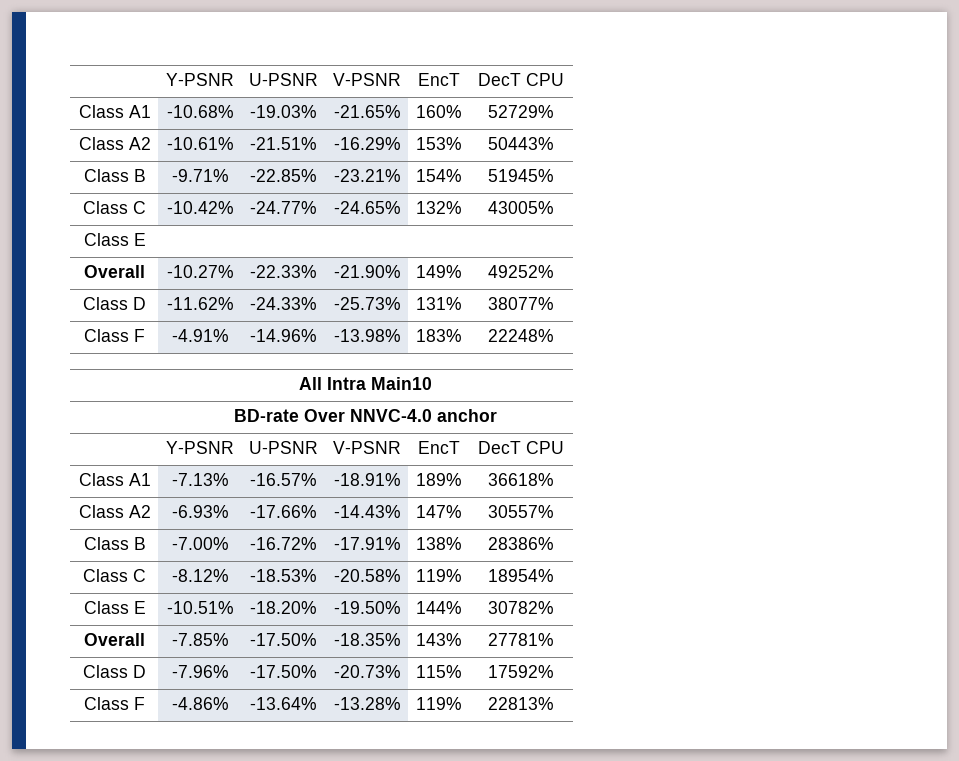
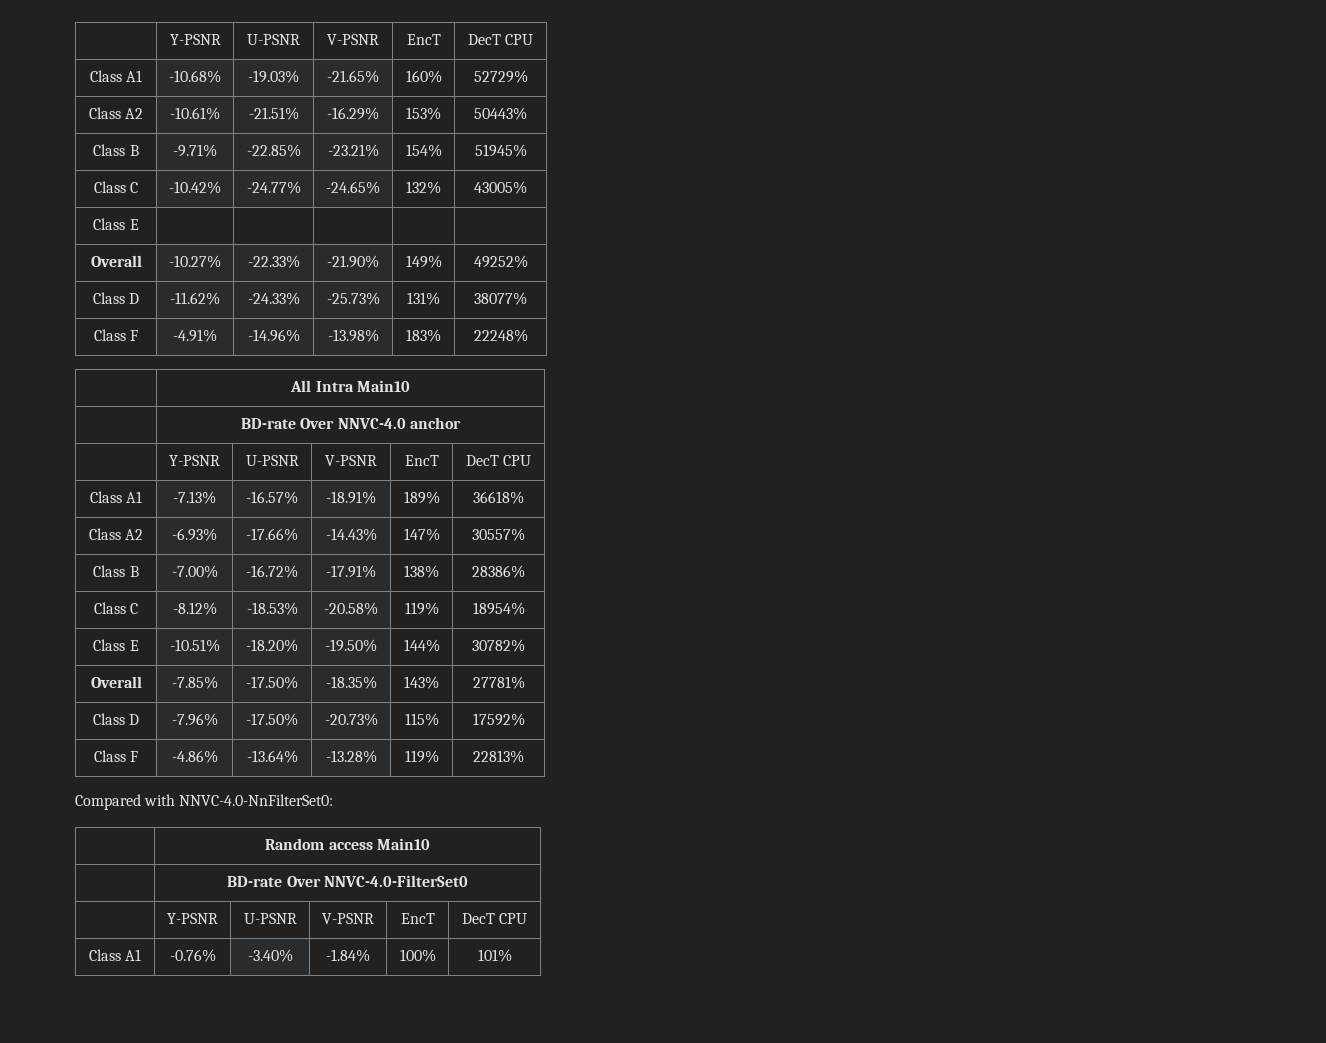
+ Compared with NNVC-4.0-NnFilterSet0:
+ | Random access Main10
+ | BD-rate Over NNVC-4.0-FilterSet0
+ | Y-PSNR | U-PSNR | V-PSNR | EncT | DecT CPU
+ Class A1 | -0.76% | -3.40% | -1.84% | 100% | 101%

